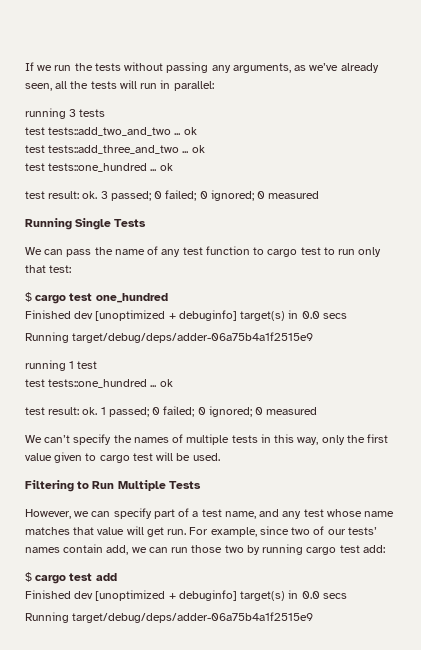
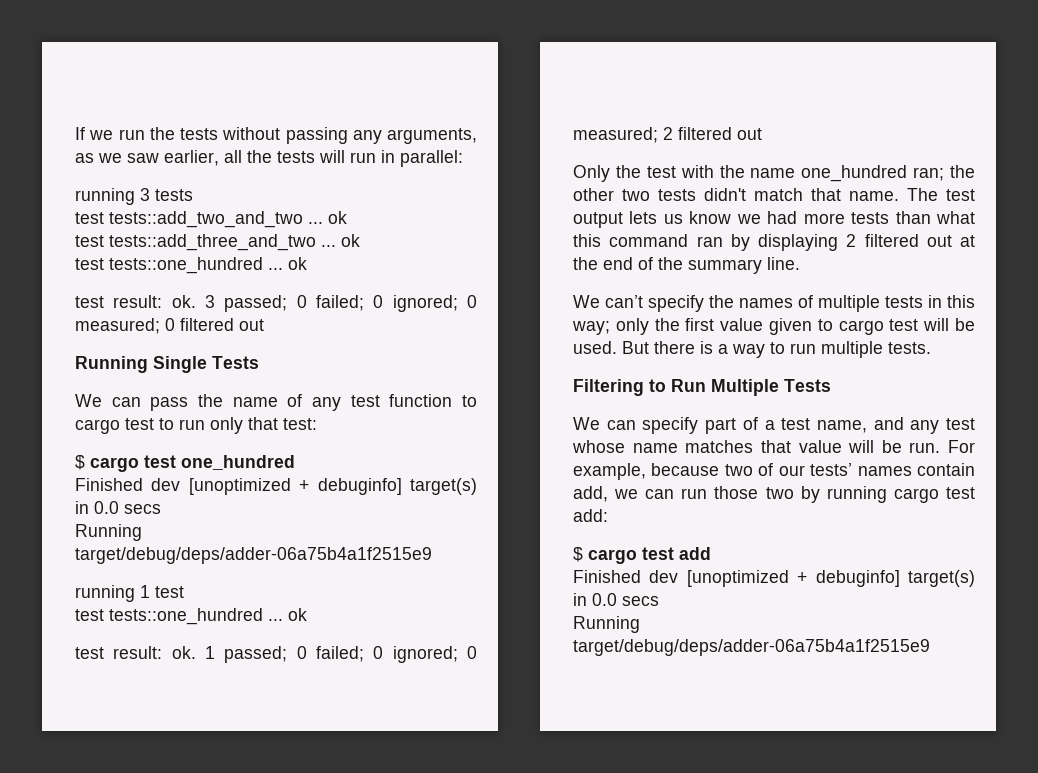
- If we run the tests without passing any arguments, as we’ve already seen, all the tests will run in parallel:
+ If we run the tests without passing any arguments, as we saw earlier, all the tests will run in parallel:
- 3 passed; 0 failed; 0 ignored; 0 measured
+ 3 passed; 0 failed; 0 ignored; 0 measured; 0 filtered out
- 1 passed; 0 failed; 0 ignored; 0 measured
+ 1 passed; 0 failed; 0 ignored; 0 measured; 2 filtered out
+ Only the test with the name one_hundred ran; the other two tests didn't match that name. The test output lets us know we had more tests than what this command ran by displaying 2 filtered out at the end of the summary line.
- We can’t specify the names of multiple tests in this way, only the first value given to cargo test will be used.
+ We can’t specify the names of multiple tests in this way; only the first value given to cargo test will be used. But there is a way to run multiple tests.
- However, we can specify part of a test name, and any test whose name matches that value will get run.
+ We can specify part of a test name, and any test whose name matches that value will be run.
- For example, since two of our tests’ names contain add, we can run those two by running cargo test add:
+ For example, because two of our tests’ names contain add, we can run those two by running cargo test add:

